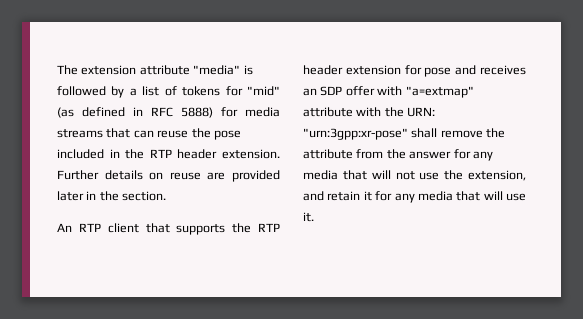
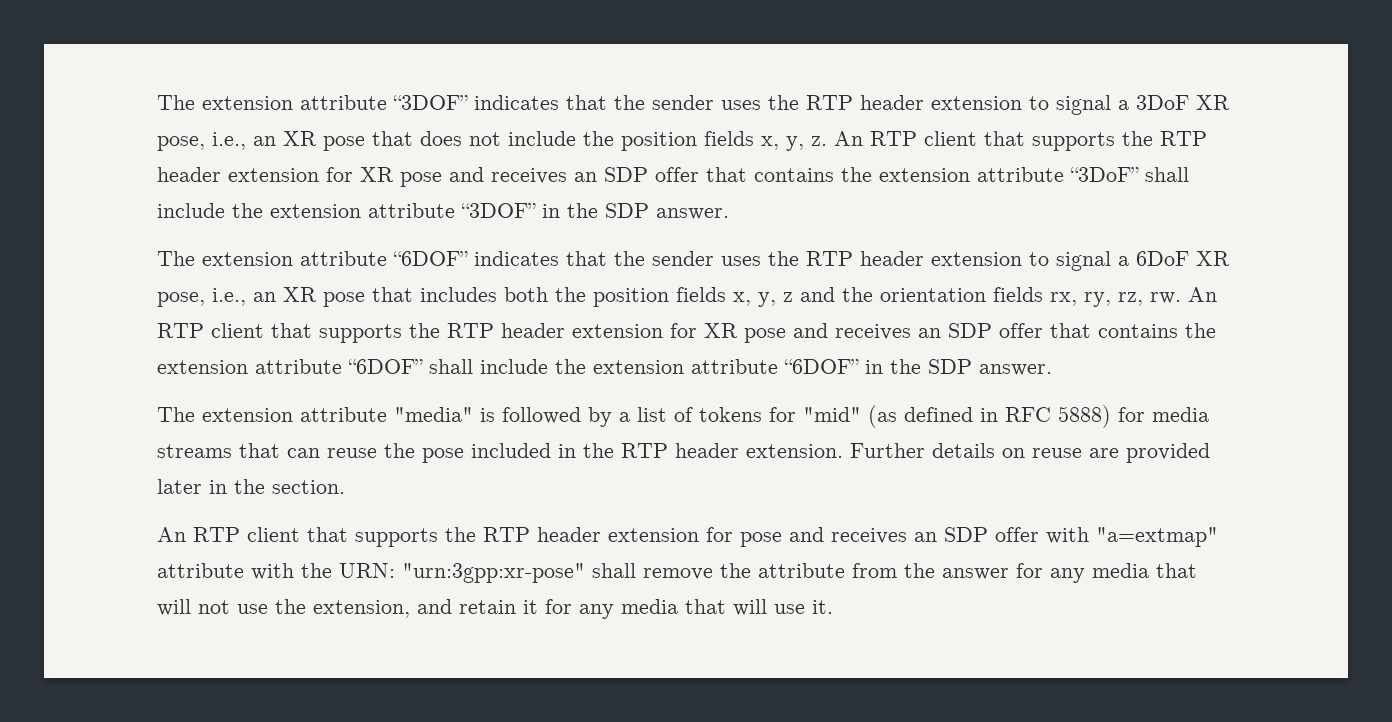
+ The extension attribute “3DOF” indicates that the sender uses the RTP header extension to signal a 3DoF XR pose, i.e., an XR pose that does not include the position fields x, y, z. An RTP client that supports the RTP header extension for XR pose and receives an SDP offer that contains the extension attribute “3DoF” shall include the extension attribute “3DOF” in the SDP answer.
+ The extension attribute “6DOF” indicates that the sender uses the RTP header extension to signal a 6DoF XR pose, i.e., an XR pose that includes both the position fields x, y, z and the orientation fields rx, ry, rz, rw. An RTP client that supports the RTP header extension for XR pose and receives an SDP offer that contains the extension attribute “6DOF” shall include the extension attribute “6DOF” in the SDP answer.

